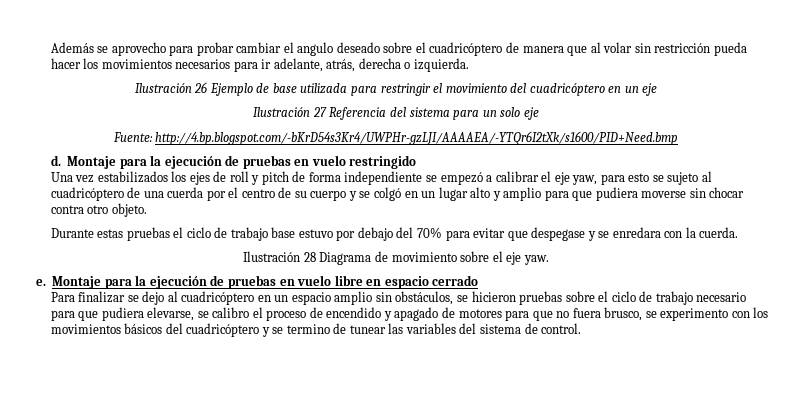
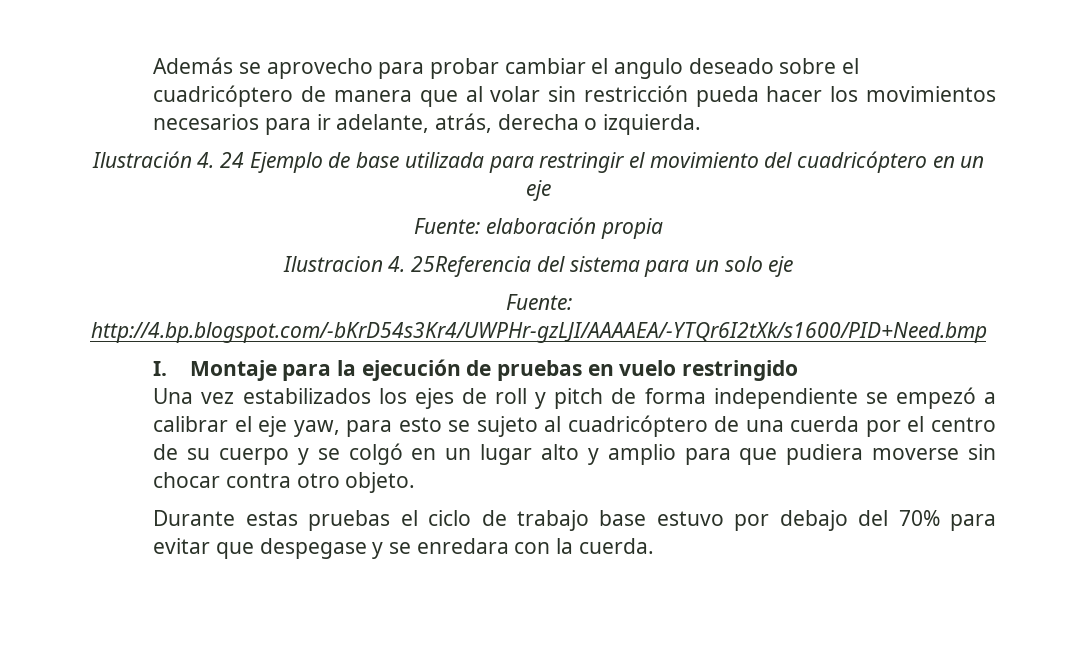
- Ilustración 26 Ejemplo de base utilizada para restringir el movimiento del cuadricóptero en un eje
+ Ilustración 4. 24 Ejemplo de base utilizada para restringir el movimiento del cuadricóptero en un eje
- Ilustración 27 Referencia del sistema para un solo eje
+ Fuente: elaboración propia
+ Ilustracion 4. 25Referencia del sistema para un solo eje
- d. Montaje para la ejecución de pruebas en vuelo restringido
+ I. Montaje para la ejecución de pruebas en vuelo restringido
- Ilustración 28 Diagrama de movimiento sobre el eje yaw.
- e. Montaje para la ejecución de pruebas en vuelo libre en espacio cerrado
- Para finalizar se dejo al cuadricóptero en un espacio amplio sin obstáculos, se hicieron pruebas sobre el ciclo de trabajo necesario para que pudiera elevarse, se calibro el proceso de encendido y apagado de motores para que no fuera brusco, se experimento con los movimientos básicos del cuadricóptero y se termino de tunear las variables del sistema de control.

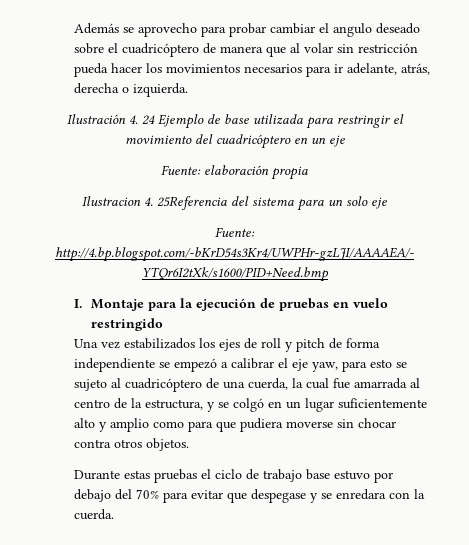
- Una vez estabilizados los ejes de roll y pitch de forma independiente se empezó a calibrar el eje yaw, para esto se sujeto al cuadricóptero de una cuerda por el centro de su cuerpo y se colgó en un lugar alto y amplio para que pudiera moverse sin chocar contra otro objeto.
+ Una vez estabilizados los ejes de roll y pitch de forma independiente se empezó a calibrar el eje yaw, para esto se sujeto al cuadricóptero de una cuerda, la cual fue amarrada al centro de la estructura, y se colgó en un lugar suficientemente alto y amplio como para que pudiera moverse sin chocar contra otros objetos.

